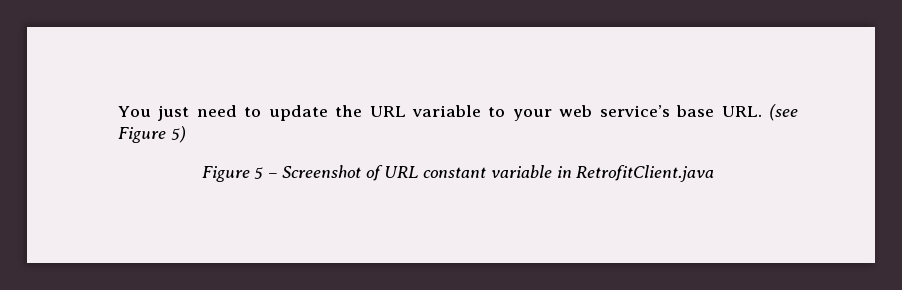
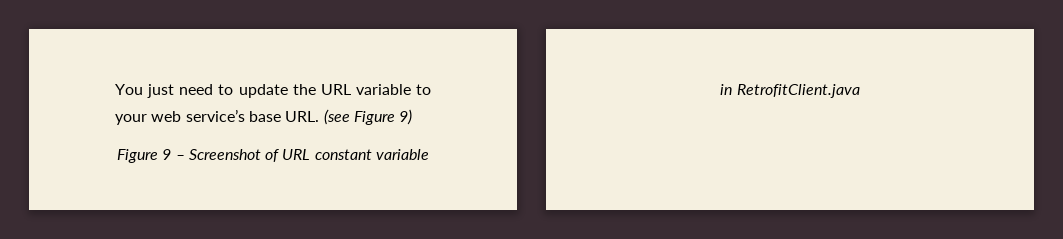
- You just need to update the URL variable to your web service’s base URL. (see Figure 5)
- Figure 5 – Screenshot of URL constant variable in RetrofitClient.java
+ You just need to update the URL variable to your web service’s base URL. (see Figure 9)
+ Figure 9 – Screenshot of URL constant variable in RetrofitClient.java

